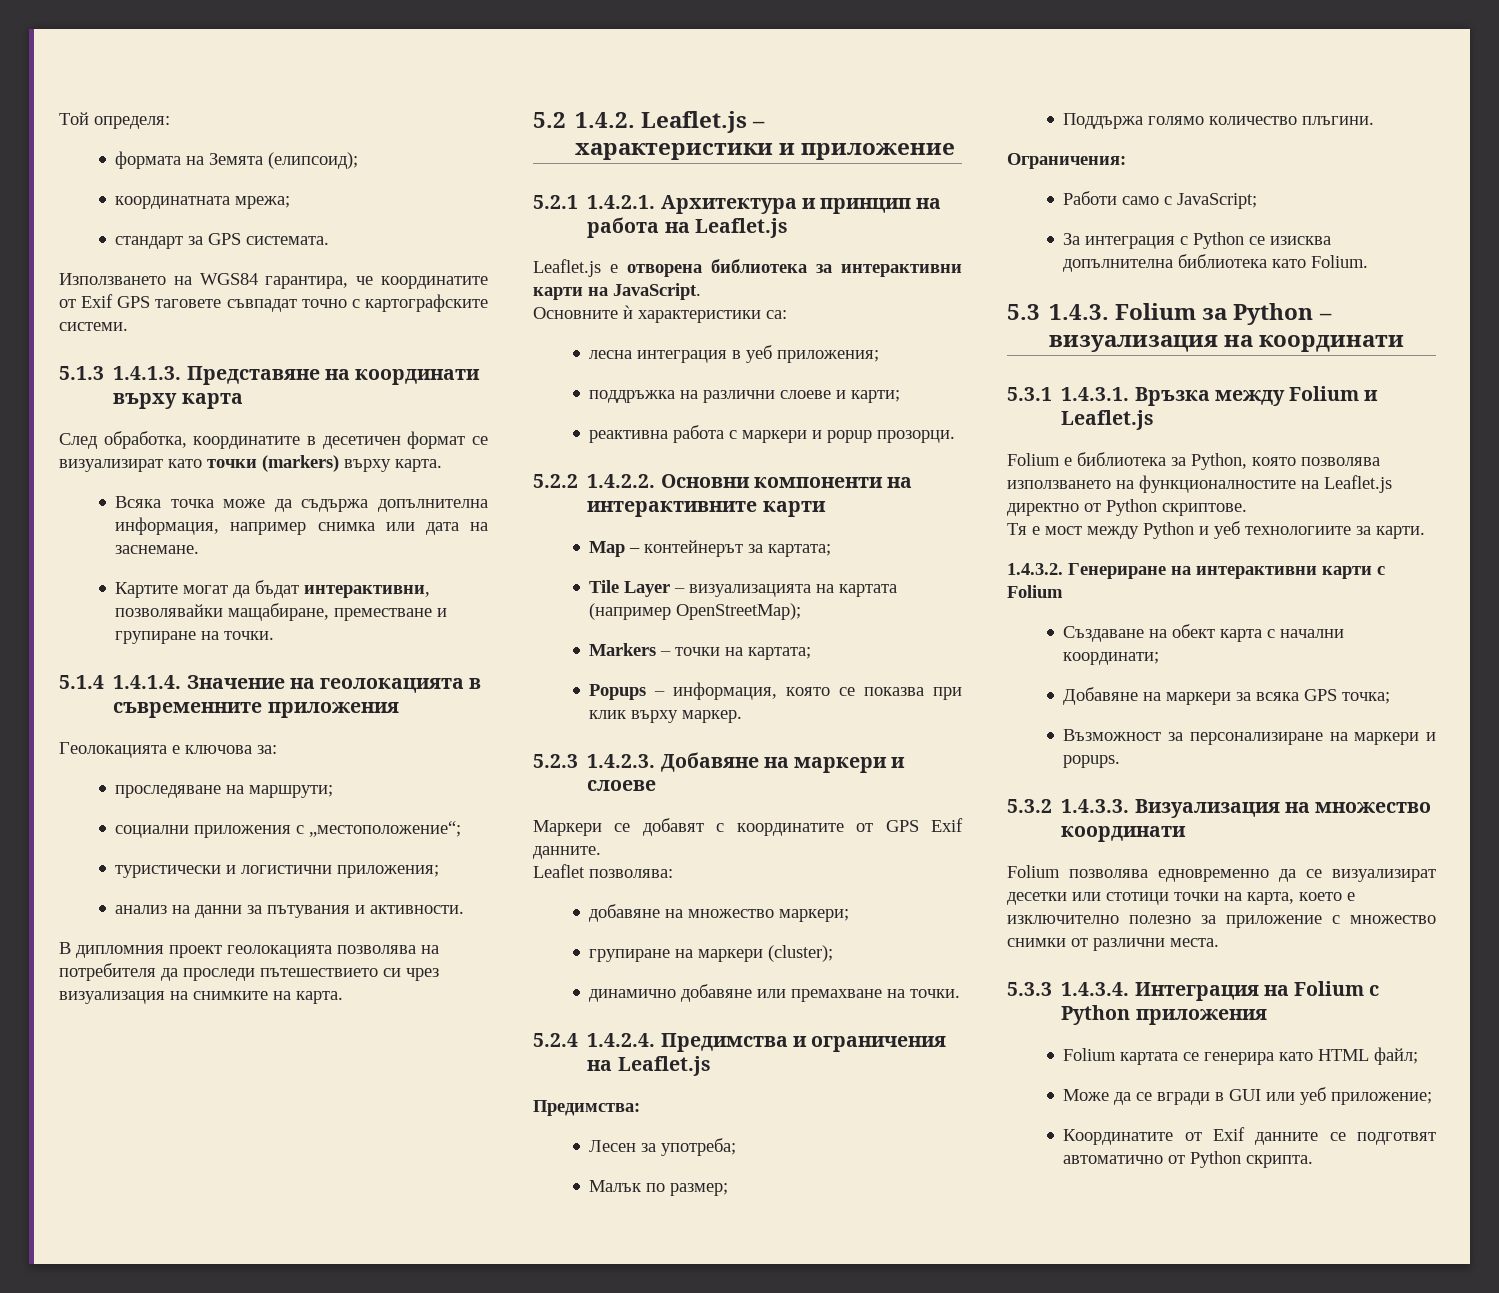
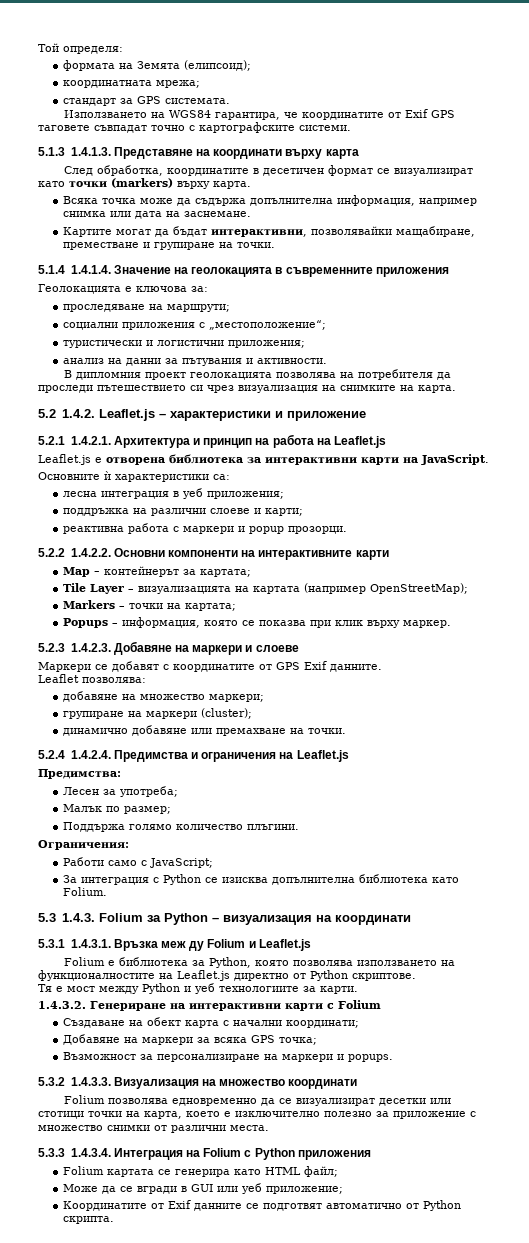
- 5.3.1 1.4.3.1. Връзка между Folium и Leaflet.js
+ 5.3.1 1.4.3.1. Връзка меж ду Folium и Leaflet.js

